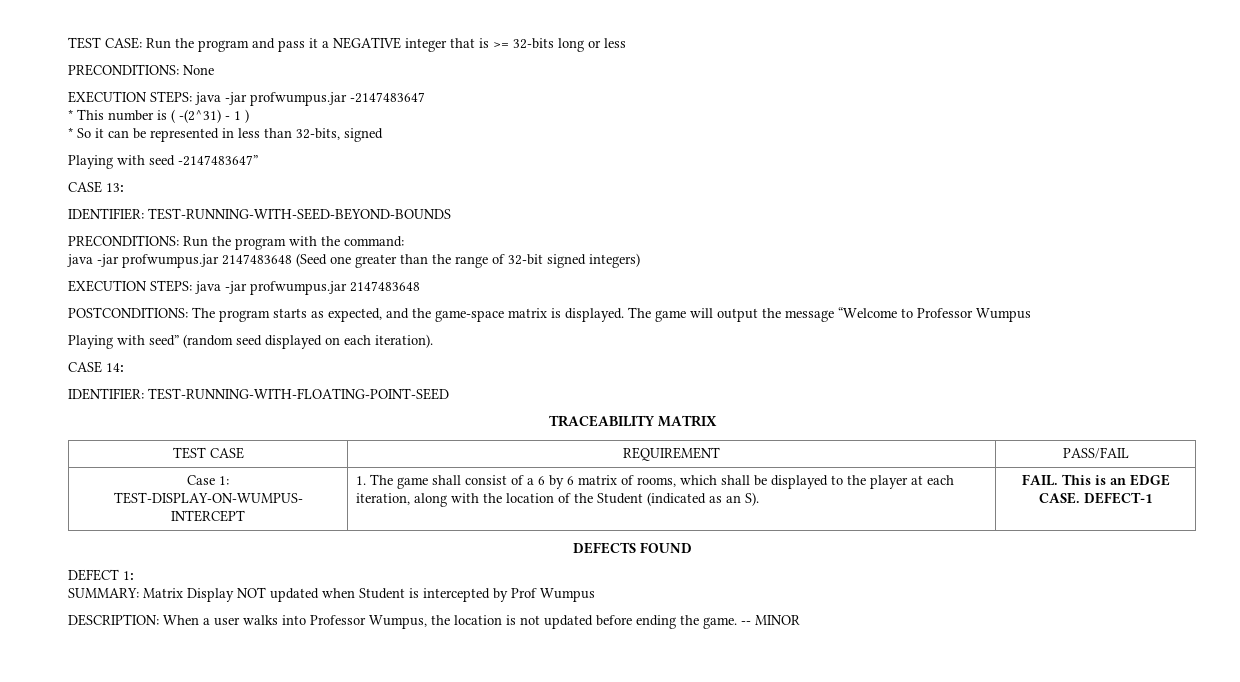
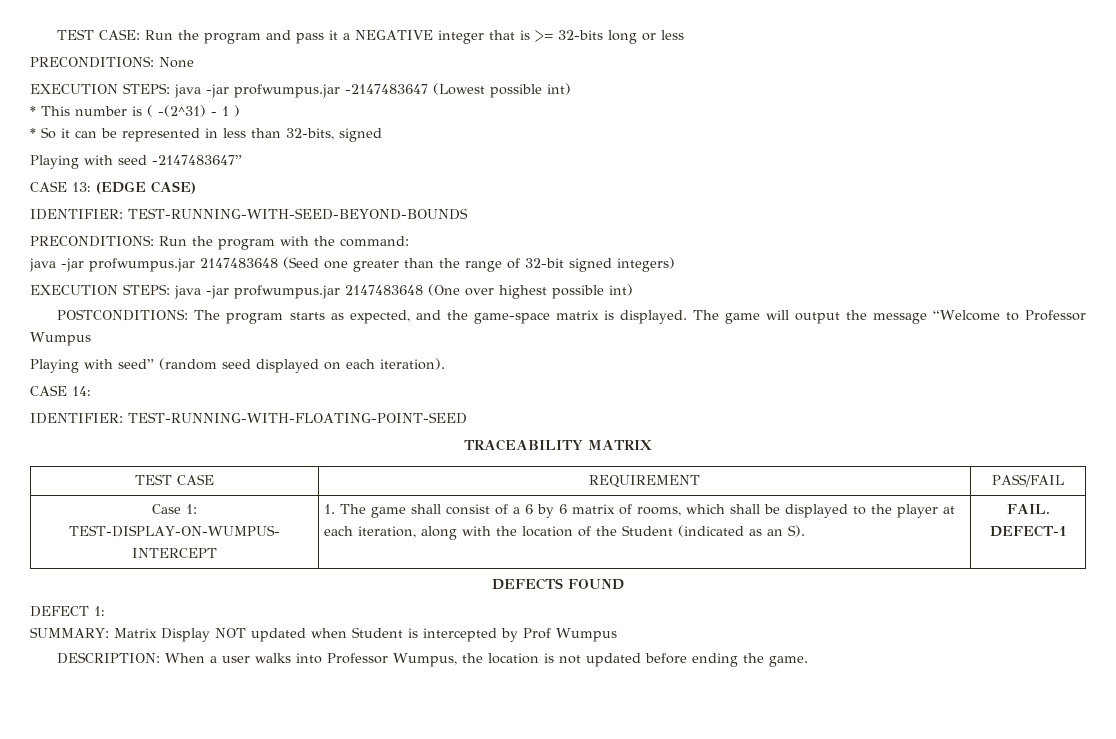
- EXECUTION STEPS: java -jar profwumpus.jar -2147483647
+ EXECUTION STEPS: java -jar profwumpus.jar -2147483647 (Lowest possible int)
- CASE 13:
+ CASE 13: (EDGE CASE)
- EXECUTION STEPS: java -jar profwumpus.jar 2147483648
+ EXECUTION STEPS: java -jar profwumpus.jar 2147483648 (One over highest possible int)
- This is an EDGE CASE.
- -- MINOR

